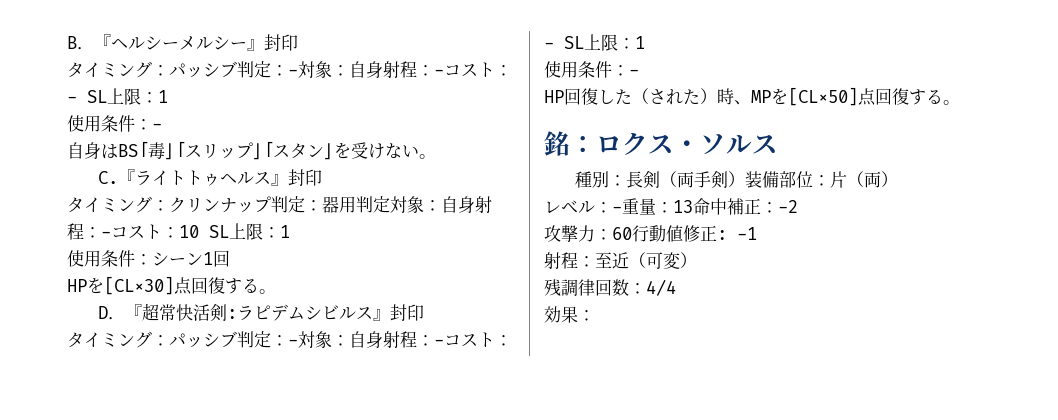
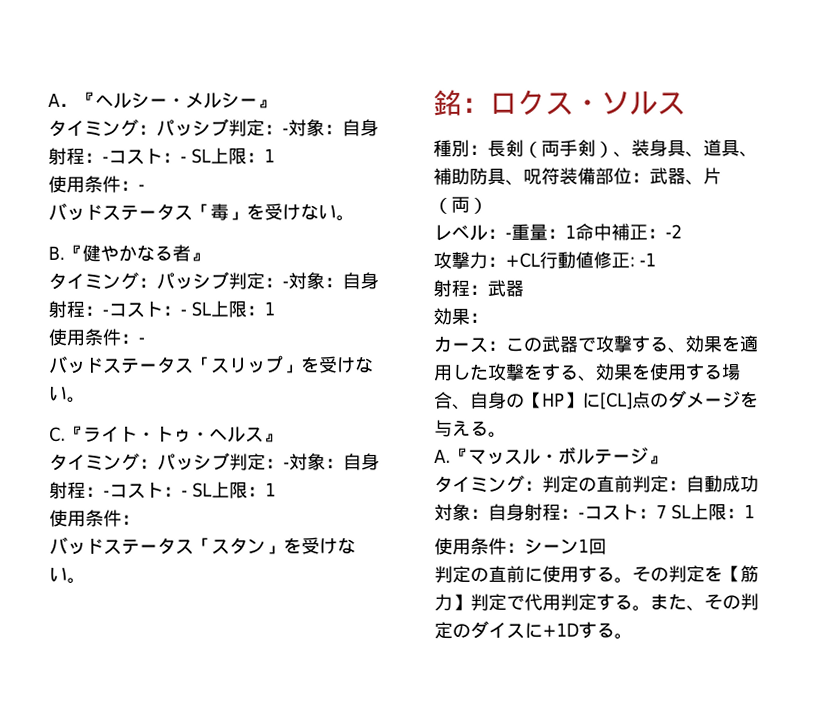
- B．『ヘルシーメルシー』封印
+ A．『ヘルシー・メルシー』
- 自身はBS「毒」「スリップ」「スタン」を受けない。
- C.『ライトトゥヘルス』封印
- タイミング：クリンナップ判定：器用判定対象：自身射程：-コスト：10 SL上限：1
- 使用条件：シーン1回
- HPを[CL×30]点回復する。
- D．『超常快活剣:ラピデムシビルス』封印
+ バッドステータス「毒」を受けない。
+ B.『健やかなる者』
- HP回復した（された）時、MPを[CL×50]点回復する。
+ バッドステータス「スリップ」を受けない。
+ C.『ライト・トゥ・ヘルス』
+ タイミング：パッシブ判定：-対象：自身射程：-コスト：- SL上限：1
+ 使用条件：
+ バッドステータス「スタン」を受けない。
- 種別：長剣（両手剣）装備部位：片（両）
+ 種別：長剣（両手剣）、装身具、道具、補助防具、呪符装備部位：武器、片（両）
- レベル：-重量：13命中補正：-2
+ レベル：-重量：1命中補正：-2
- 攻撃力：60行動値修正: -1
+ 攻撃力：+CL行動値修正: -1
- 射程：至近（可変）
- 残調律回数：4/4
+ 射程：武器
  効果：
+ カース：この武器で攻撃する、効果を適用した攻撃をする、効果を使用する場合、自身の【HP】に[CL]点のダメージを与える。
+ A.『マッスル・ボルテージ』
+ タイミング：判定の直前判定：自動成功対象：自身射程：-コスト：7 SL上限：1
+ 使用条件：シーン1回
+ 判定の直前に使用する。その判定を【筋力】判定で代用判定する。また、その判定のダイスに+1Dする。

